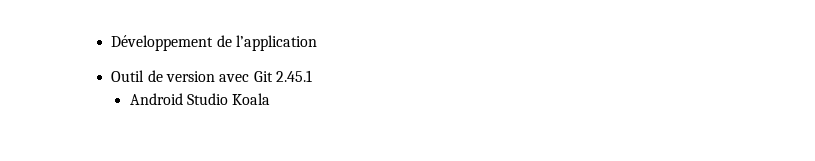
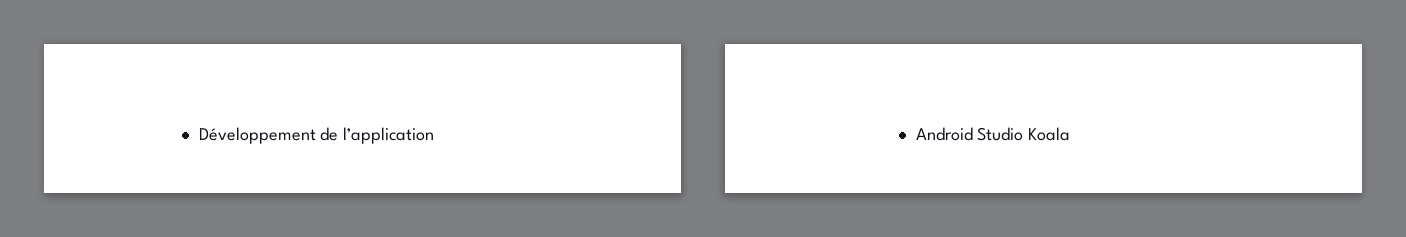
- Outil de version avec Git 2.45.1

